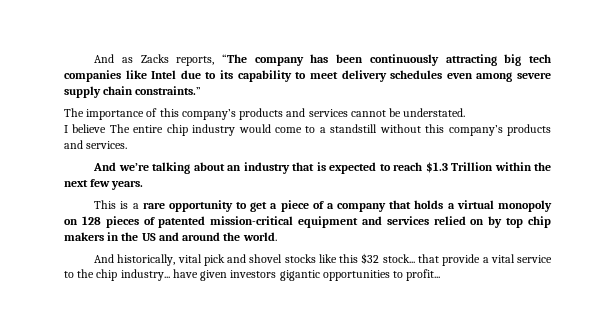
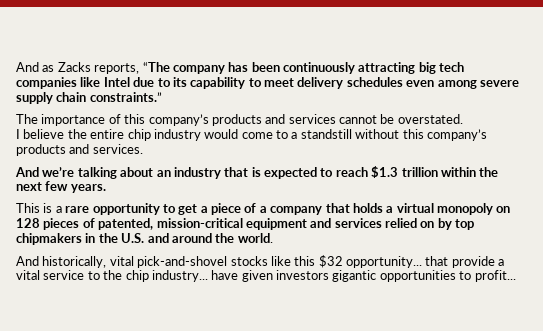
- The importance of this company’s products and services cannot be understated.
+ The importance of this company’s products and services cannot be overstated.
- I believe The entire chip industry would come to a standstill without this company’s products and services.
+ I believe the entire chip industry would come to a standstill without this company’s products and services.
- And we’re talking about an industry that is expected to reach $1.3 Trillion within the next few years.
+ And we’re talking about an industry that is expected to reach $1.3 trillion within the next few years.
- This is a rare opportunity to get a piece of a company that holds a virtual monopoly on 128 pieces of patented mission-critical equipment and services relied on by top chip makers in the US and around the world.
+ This is a rare opportunity to get a piece of a company that holds a virtual monopoly on 128 pieces of patented, mission-critical equipment and services relied on by top chipmakers in the U.S. and around the world.
- And historically, vital pick and shovel stocks like this $32 stock... that provide a vital service to the chip industry... have given investors gigantic opportunities to profit...
+ And historically, vital pick-and-shovel stocks like this $32 opportunity... that provide a vital service to the chip industry... have given investors gigantic opportunities to profit...

